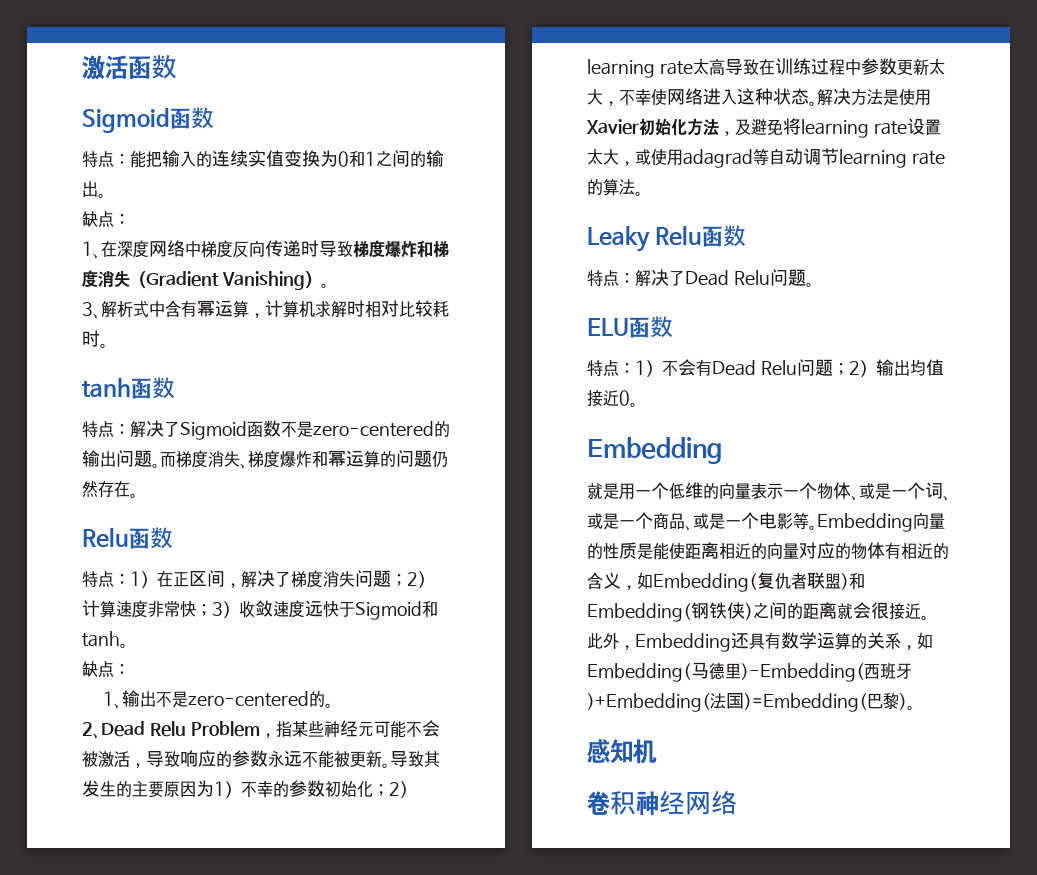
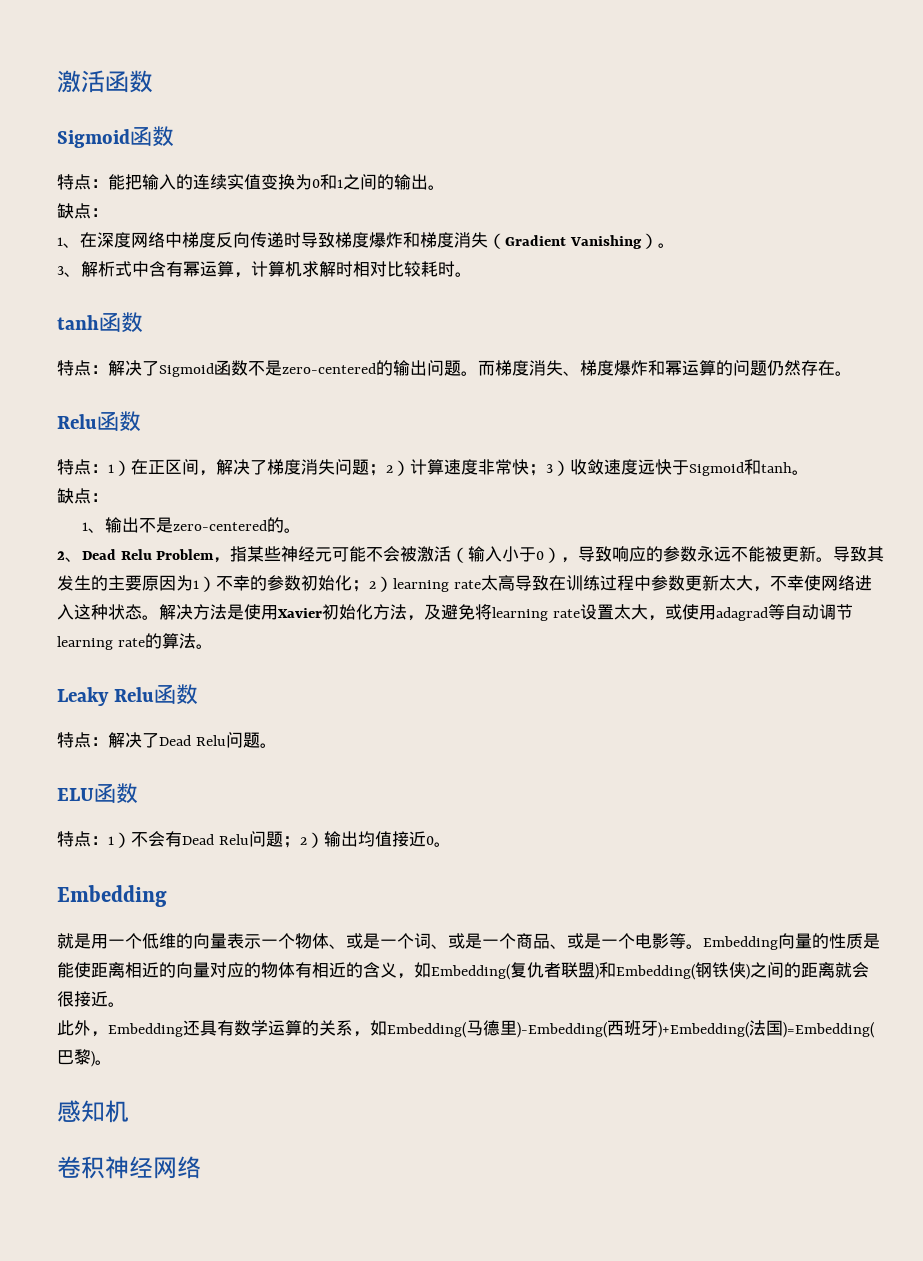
- 2、Dead Relu Problem，指某些神经元可能不会被激活，导致响应的参数永远不能被更新。
+ 2、Dead Relu Problem，指某些神经元可能不会被激活（输入小于0），导致响应的参数永远不能被更新。

